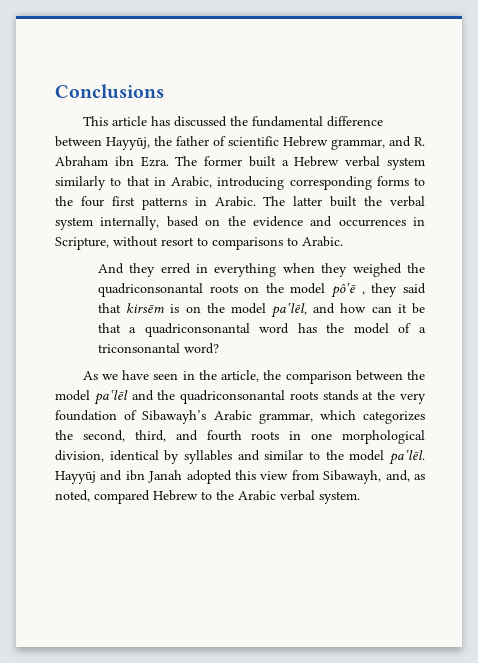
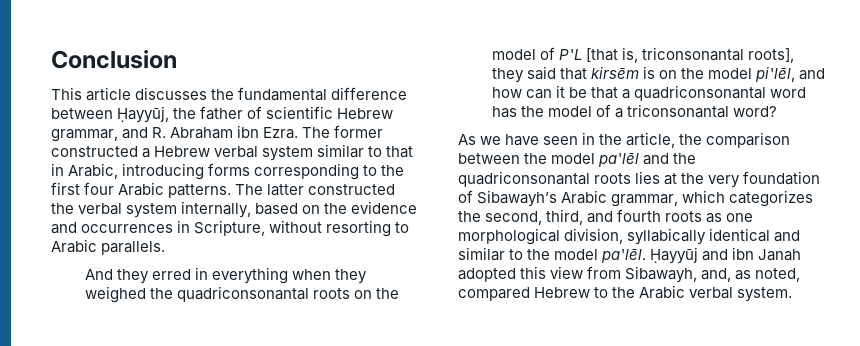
- Conclusions
+ Conclusion
- This article has discussed the fundamental difference between Hayyūj, the father of scientific Hebrew grammar, and R. Abraham ibn Ezra.
+ This article discusses the fundamental difference between Ḥayyūj, the father of scientific Hebrew grammar, and R. Abraham ibn Ezra.
- The former built a Hebrew verbal system similarly to that in Arabic, introducing corresponding forms to the four first patterns in Arabic.
+ The former constructed a Hebrew verbal system similar to that in Arabic, introducing forms corresponding to the first four Arabic patterns.
- The latter built the verbal system internally, based on the evidence and occurrences in Scripture, without resort to comparisons to Arabic.
+ The latter constructed the verbal system internally, based on the evidence and occurrences in Scripture, without resorting to Arabic parallels.
- And they erred in everything when they weighed the quadriconsonantal roots on the model pô‛ē , they said that kirsēm is on the model pa‛lēl, and how can it be that a quadriconsonantal word has the model of a triconsonantal word?
+ And they erred in everything when they weighed the quadriconsonantal roots on the model of P‛L [that is, triconsonantal roots], they said that kirsēm is on the model pi‛lēl, and how can it be that a quadriconsonantal word has the model of a triconsonantal word?
- As we have seen in the article, the comparison between the model pa‛lēl and the quadriconsonantal roots stands at the very foundation of Sibawayh’s Arabic grammar, which categorizes the second, third, and fourth roots in one morphological division, identical by syllables and similar to the model pa‛lēl.
+ As we have seen in the article, the comparison between the model pa‛lēl and the quadriconsonantal roots lies at the very foundation of Sibawayh’s Arabic grammar, which categorizes the second, third, and fourth roots as one morphological division, syllabically identical and similar to the model pa‛lēl.
- Hayyūj and ibn Janah adopted this view from Sibawayh, and, as noted, compared Hebrew to the Arabic verbal system.
+ Ḥayyūj and ibn Janah adopted this view from Sibawayh, and, as noted, compared Hebrew to the Arabic verbal system.

